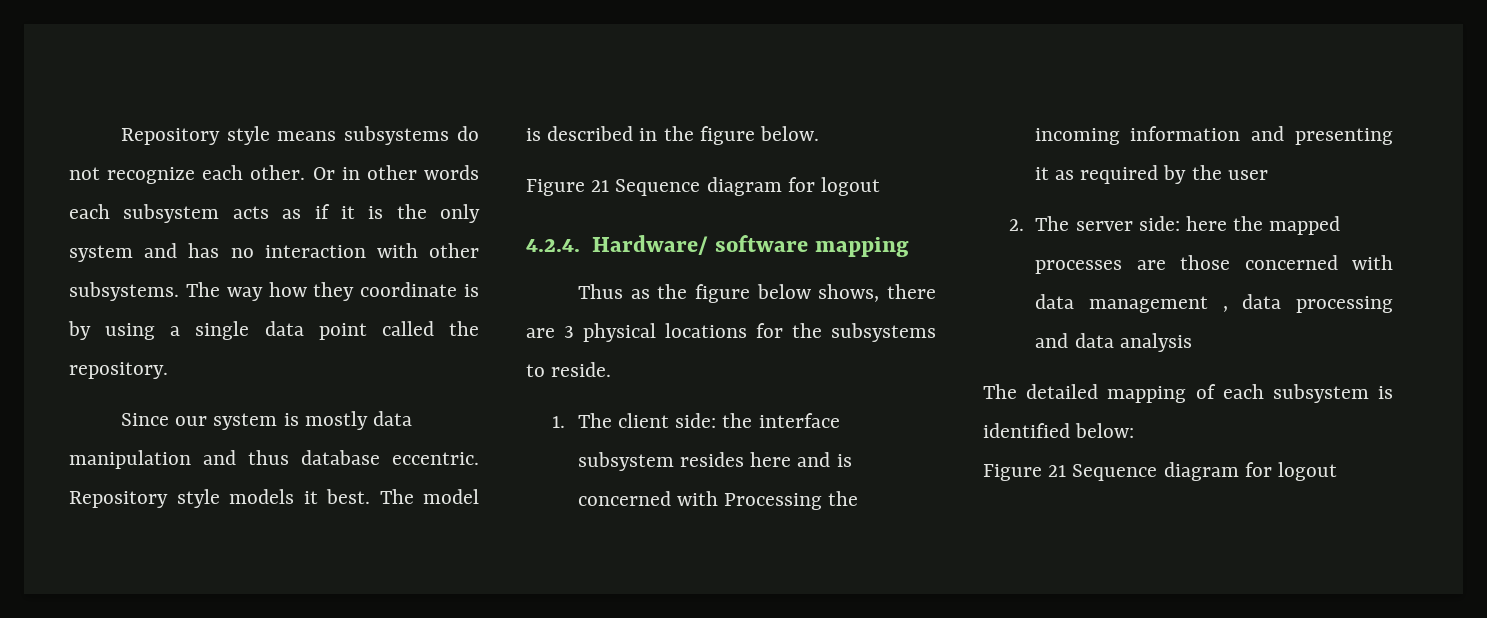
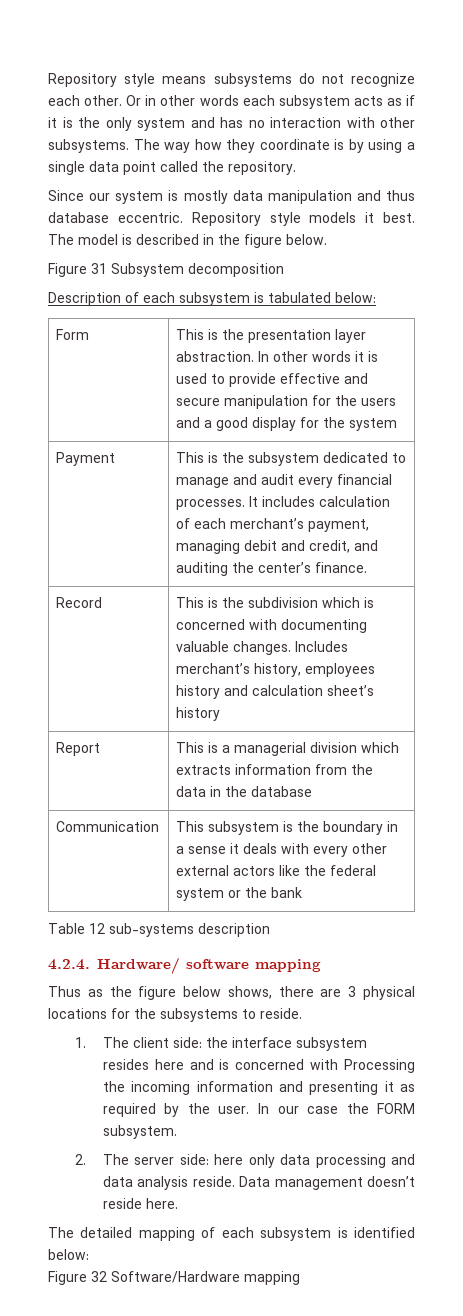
  The model is described in the figure below.
- Figure 21 Sequence diagram for logout
+ Figure 31 Subsystem decomposition
+ Description of each subsystem is tabulated below:
+ Form | This is the presentation layer abstraction. In other words it is used to provide effective and secure manipulation for the users and a good display for the system
+ Payment | This is the subsystem dedicated to manage and audit every financial processes. It includes calculation of each merchant’s payment, managing debit and credit, and auditing the center’s finance.
+ Record | This is the subdivision which is concerned with documenting valuable changes. Includes merchant’s history, employees history and calculation sheet’s history
+ Report | This is a managerial division which extracts information from the data in the database
+ Communication | This subsystem is the boundary in a sense it deals with every other external actors like the federal system or the bank
+ Table 12 sub-systems description
- 1. The client side: the interface subsystem resides here and is concerned with Processing the incoming information and presenting it as required by the user
+ 1. The client side: the interface subsystem resides here and is concerned with Processing the incoming information and presenting it as required by the user. In our case the FORM subsystem.
- 2. The server side: here the mapped processes are those concerned with data management , data processing and data analysis
+ 2. The server side: here only data processing and data analysis reside. Data management doesn’t reside here.
  The detailed mapping of each subsystem is identified below:
- Figure 21 Sequence diagram for logout
+ Figure 32 Software/Hardware mapping

